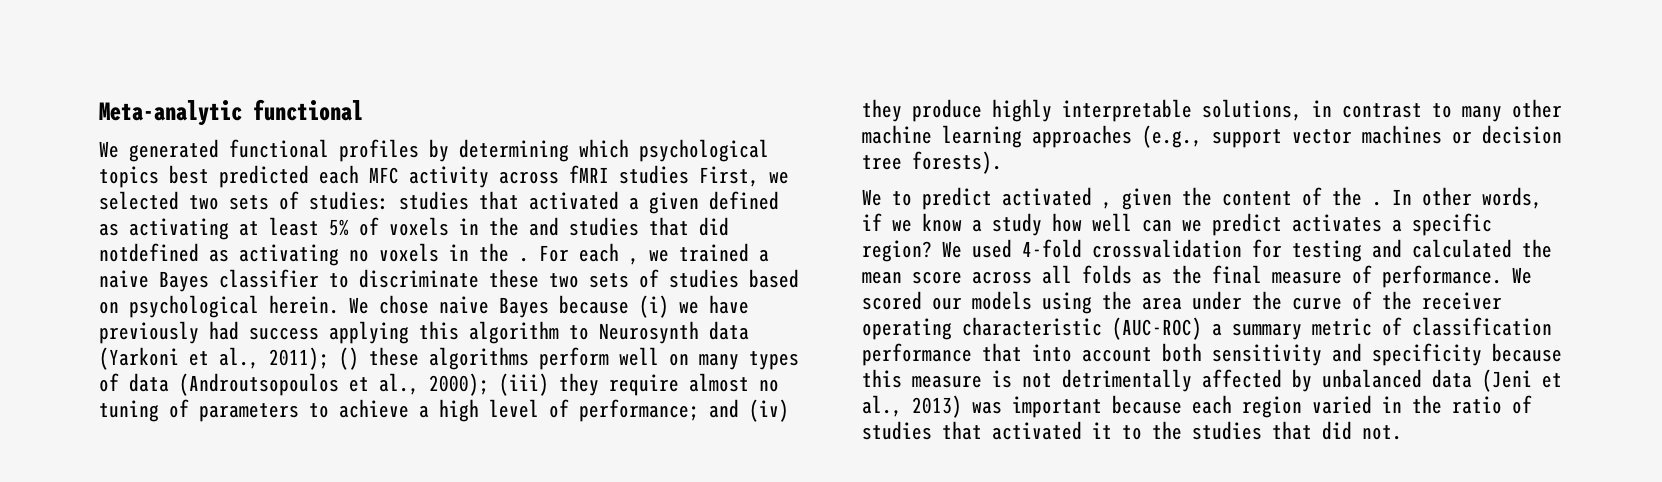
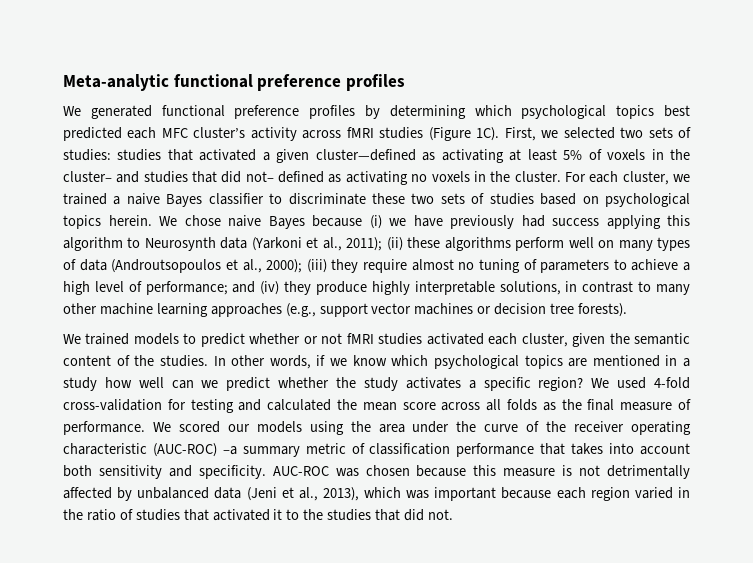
- Meta-analytic functional
+ Meta-analytic functional preference profiles
- We generated functional profiles by determining which psychological topics best predicted each MFC activity across fMRI studies First, we selected two sets of studies: studies that activated a given defined as activating at least 5% of voxels in the and studies that did notdefined as activating no voxels in the .
+ We generated functional preference profiles by determining which psychological topics best predicted each MFC cluster’s activity across fMRI studies (Figure 1C). First, we selected two sets of studies: studies that activated a given cluster—defined as activating at least 5% of voxels in the cluster– and studies that did not– defined as activating no voxels in the cluster.
- For each , we trained a naive Bayes classifier to discriminate these two sets of studies based on psychological herein.
+ For each cluster, we trained a naive Bayes classifier to discriminate these two sets of studies based on psychological topics herein.
- () these algorithms perform well on many types of data (Androutsopoulos et al., 2000);
+ (ii) these algorithms perform well on many types of data (Androutsopoulos et al., 2000);
- We to predict activated , given the content of the .
+ We trained models to predict whether or not fMRI studies activated each cluster, given the semantic content of the studies.
- In other words, if we know a study how well can we predict activates a specific region?
+ In other words, if we know which psychological topics are mentioned in a study how well can we predict whether the study activates a specific region?
- We used 4-fold crossvalidation for testing and calculated the mean score across all folds as the final measure of performance.
+ We used 4-fold cross-validation for testing and calculated the mean score across all folds as the final measure of performance.
- We scored our models using the area under the curve of the receiver operating characteristic (AUC-ROC) a summary metric of classification performance that into account both sensitivity and specificity because this measure is not detrimentally affected by unbalanced data (Jeni et al., 2013) was important because each region varied in the ratio of studies that activated it to the studies that did not.
+ We scored our models using the area under the curve of the receiver operating characteristic (AUC-ROC) –a summary metric of classification performance that takes into account both sensitivity and specificity. AUC-ROC was chosen because this measure is not detrimentally affected by unbalanced data (Jeni et al., 2013), which was important because each region varied in the ratio of studies that activated it to the studies that did not.

